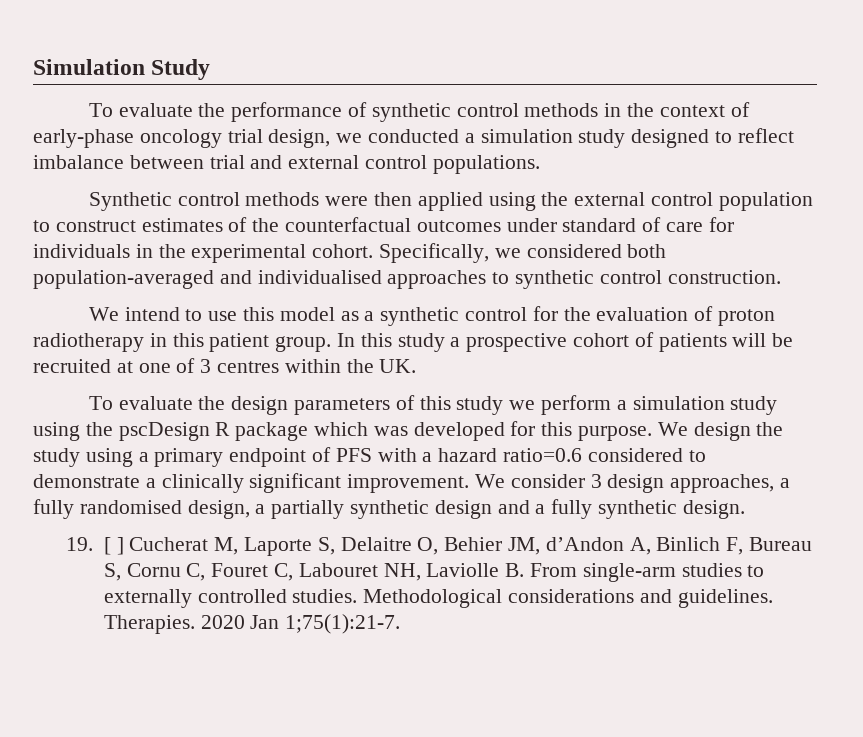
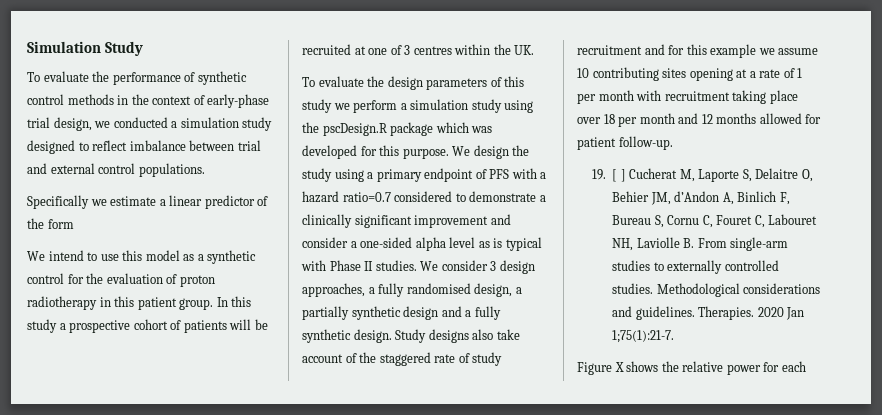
- To evaluate the performance of synthetic control methods in the context of early-phase oncology trial design, we conducted a simulation study designed to reflect imbalance between trial and external control populations.
+ To evaluate the performance of synthetic control methods in the context of early-phase trial design, we conducted a simulation study designed to reflect imbalance between trial and external control populations.
- Synthetic control methods were then applied using the external control population to construct estimates of the counterfactual outcomes under standard of care for individuals in the experimental cohort. Specifically, we considered both population-averaged and individualised approaches to synthetic control construction.
+ Specifically we estimate a linear predictor of the form
- To evaluate the design parameters of this study we perform a simulation study using the pscDesign R package which was developed for this purpose.
+ To evaluate the design parameters of this study we perform a simulation study using the pscDesign.R package which was developed for this purpose.
- We design the study using a primary endpoint of PFS with a hazard ratio=0.6 considered to demonstrate a clinically significant improvement.
+ We design the study using a primary endpoint of PFS with a hazard ratio=0.7 considered to demonstrate a clinically significant improvement and consider a one-sided alpha level as is typical with Phase II studies.
+ Study designs also take account of the staggered rate of study recruitment and for this example we assume 10 contributing sites opening at a rate of 1 per month with recruitment taking place over 18 per month and 12 months allowed for patient follow-up.
+ Figure X shows the relative power for each

